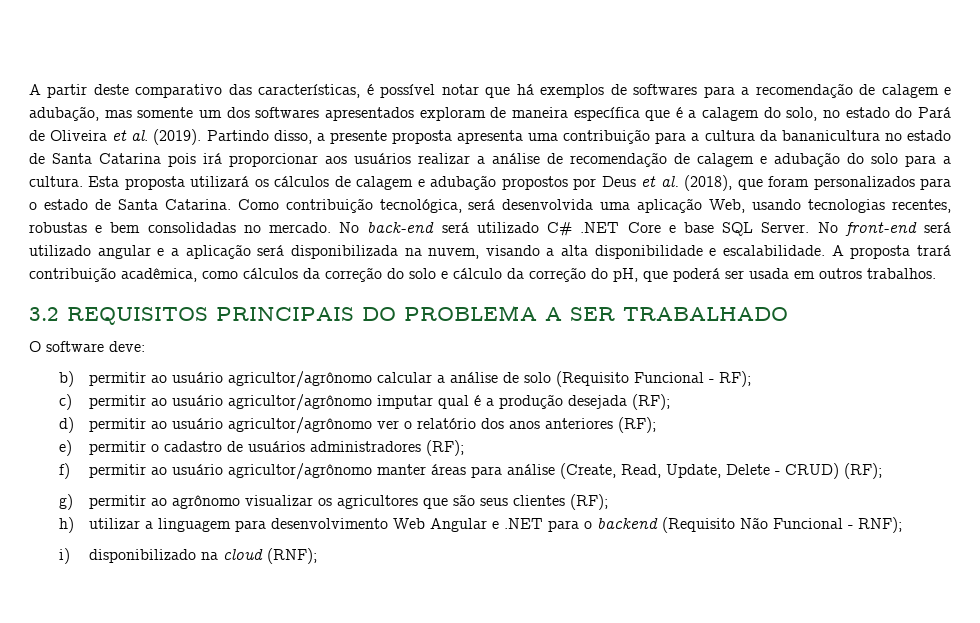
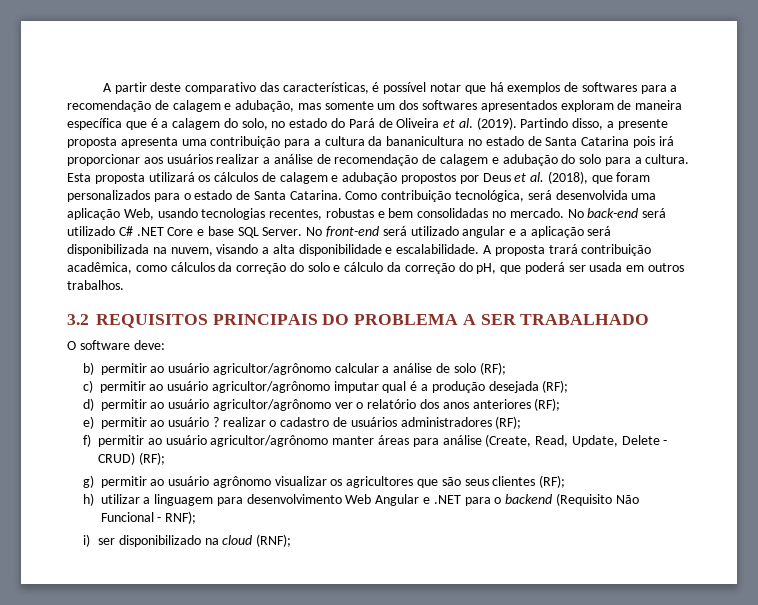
- b) permitir ao usuário agricultor/agrônomo calcular a análise de solo (Requisito Funcional - RF);
+ b) permitir ao usuário agricultor/agrônomo calcular a análise de solo (RF);
- e) permitir o cadastro de usuários administradores (RF);
+ e) permitir ao usuário ? realizar o cadastro de usuários administradores (RF);
- g) permitir ao agrônomo visualizar os agricultores que são seus clientes (RF);
+ g) permitir ao usuário agrônomo visualizar os agricultores que são seus clientes (RF);
- i) disponibilizado na cloud (RNF);
+ i) ser disponibilizado na cloud (RNF);

